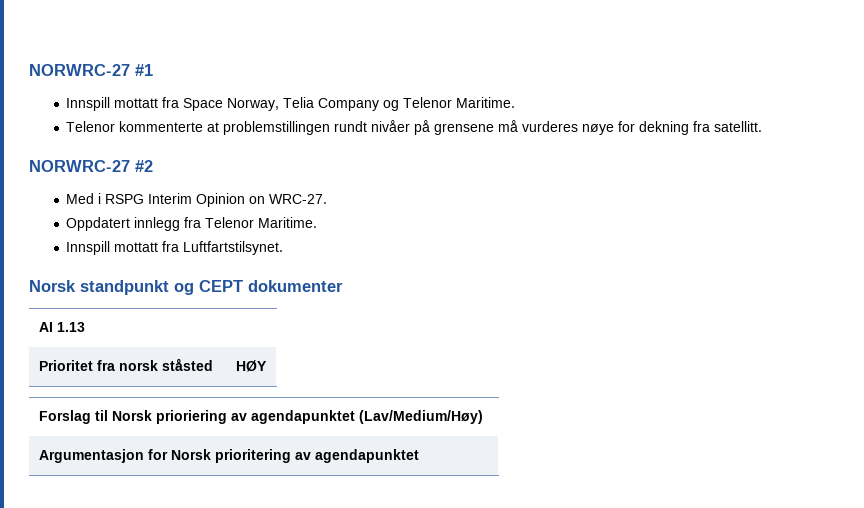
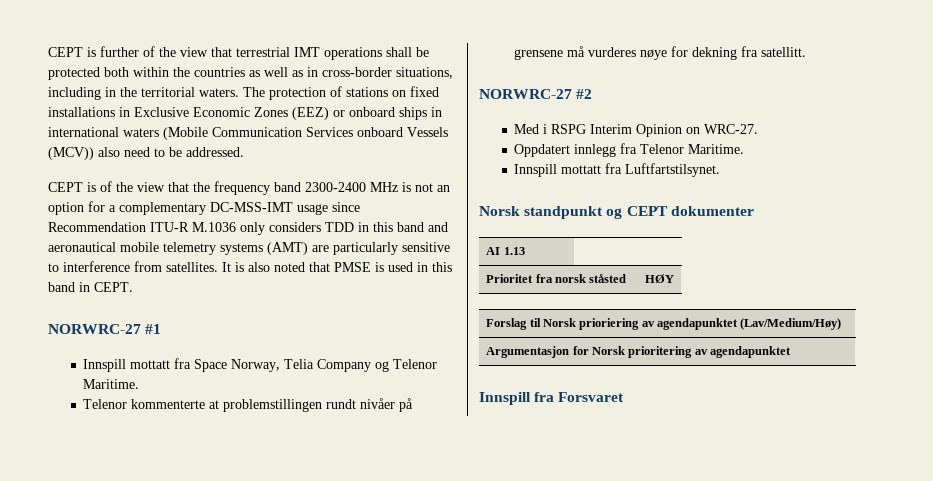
+ CEPT is further of the view that terrestrial IMT operations shall be protected both within the countries as well as in cross-border situations, including in the territorial waters. The protection of stations on fixed installations in Exclusive Economic Zones (EEZ) or onboard ships in international waters (Mobile Communication Services onboard Vessels (MCV)) also need to be addressed.
+ CEPT is of the view that the frequency band 2300-2400 MHz is not an option for a complementary DC-MSS-IMT usage since Recommendation ITU-R M.1036 only considers TDD in this band and aeronautical mobile telemetry systems (AMT) are particularly sensitive to interference from satellites. It is also noted that PMSE is used in this band in CEPT.
+ Innspill fra Forsvaret

